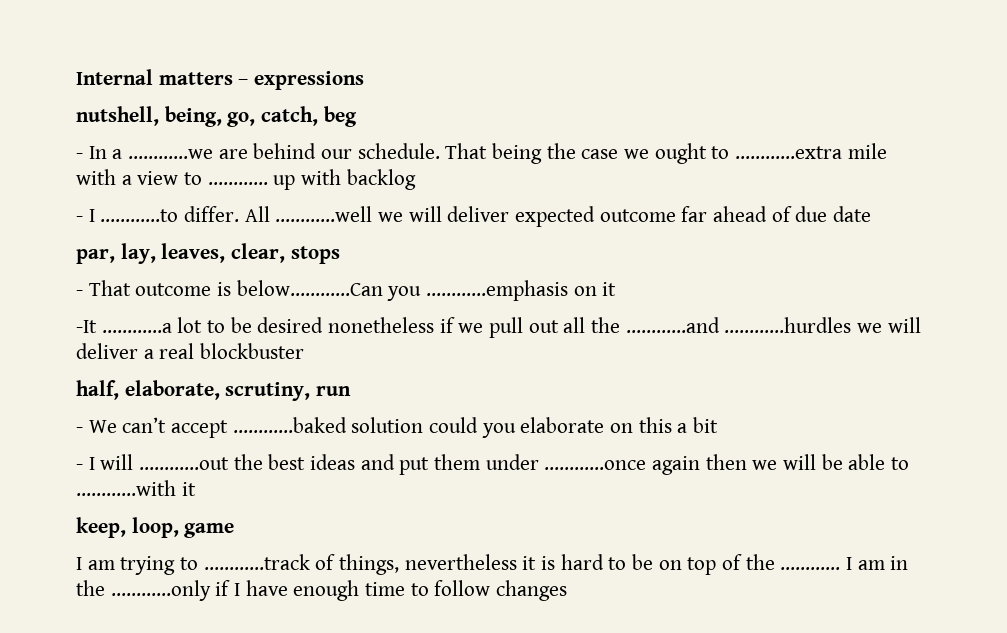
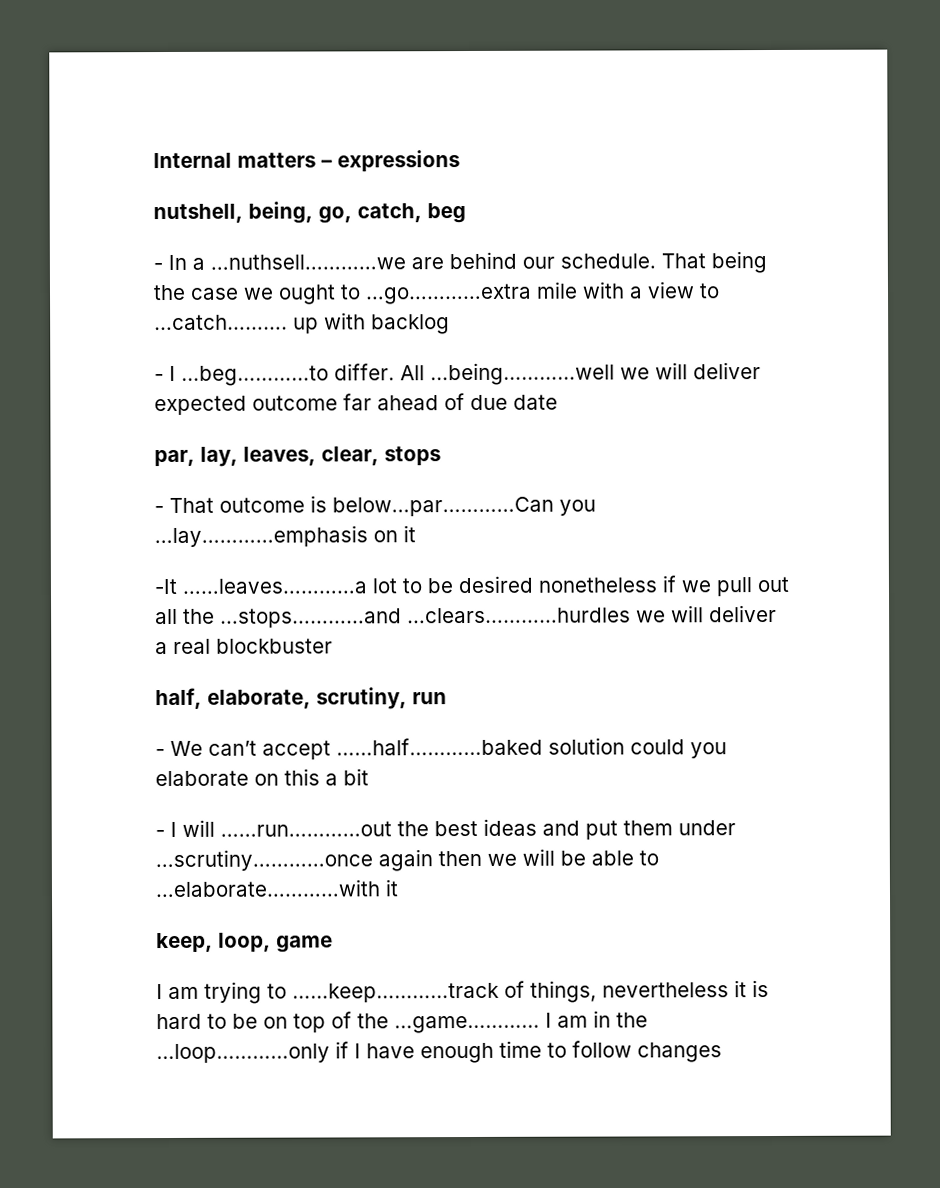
- - In a …………we are behind our schedule.
+ - In a …nuthsell…………we are behind our schedule.
- That being the case we ought to …………extra mile with a view to ………… up with backlog
+ That being the case we ought to …go…………extra mile with a view to …catch………. up with backlog
- - I …………to differ.
+ - I …beg…………to differ.
- All …………well we will deliver expected outcome far ahead of due date
+ All …being…………well we will deliver expected outcome far ahead of due date
- - That outcome is below…………Can you …………emphasis on it
+ - That outcome is below…par…………Can you …lay…………emphasis on it
- -It …………a lot to be desired nonetheless if we pull out all the …………and …………hurdles we will deliver a real blockbuster
+ -It ……leaves…………a lot to be desired nonetheless if we pull out all the …stops…………and …clears…………hurdles we will deliver a real blockbuster
- - We can’t accept …………baked solution could you elaborate on this a bit
+ - We can’t accept ……half…………baked solution could you elaborate on this a bit
- - I will …………out the best ideas and put them under …………once again then we will be able to …………with it
+ - I will ……run…………out the best ideas and put them under …scrutiny…………once again then we will be able to …elaborate…………with it
- I am trying to …………track of things, nevertheless it is hard to be on top of the …………
+ I am trying to ……keep…………track of things, nevertheless it is hard to be on top of the …game…………
- I am in the …………only if I have enough time to follow changes
+ I am in the …loop…………only if I have enough time to follow changes

